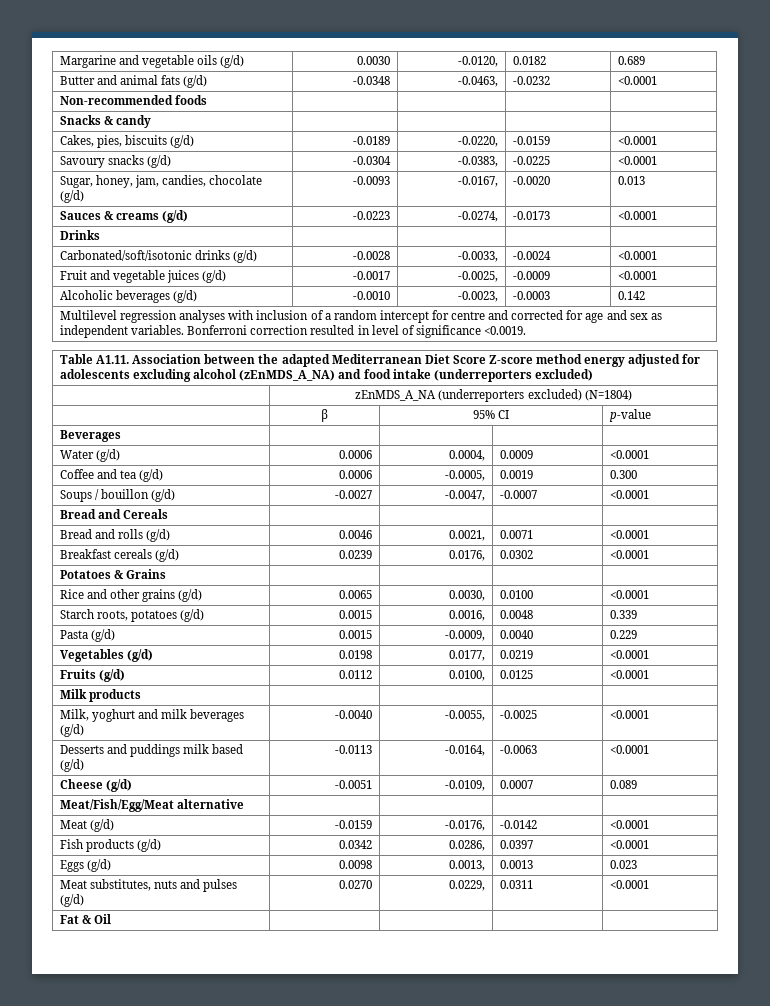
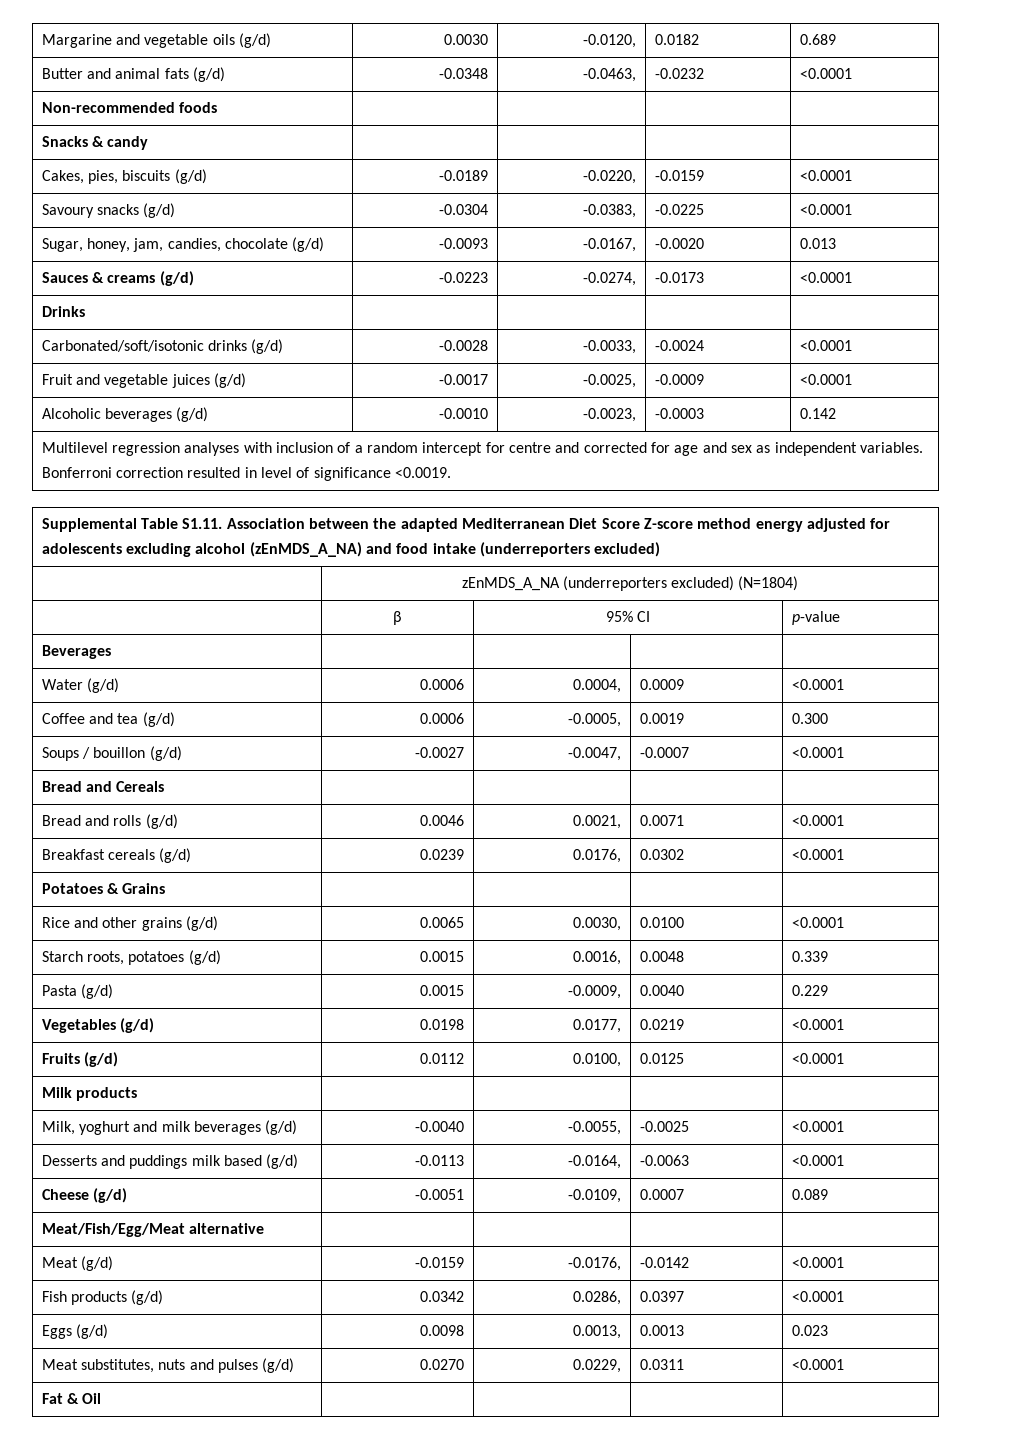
- Table A1.11. Association between the adapted Mediterranean Diet Score Z-score method energy adjusted for adolescents excluding alcohol (zEnMDS_A_NA) and food intake (underreporters excluded)
+ Supplemental Table S1.11. Association between the adapted Mediterranean Diet Score Z-score method energy adjusted for adolescents excluding alcohol (zEnMDS_A_NA) and food intake (underreporters excluded)

